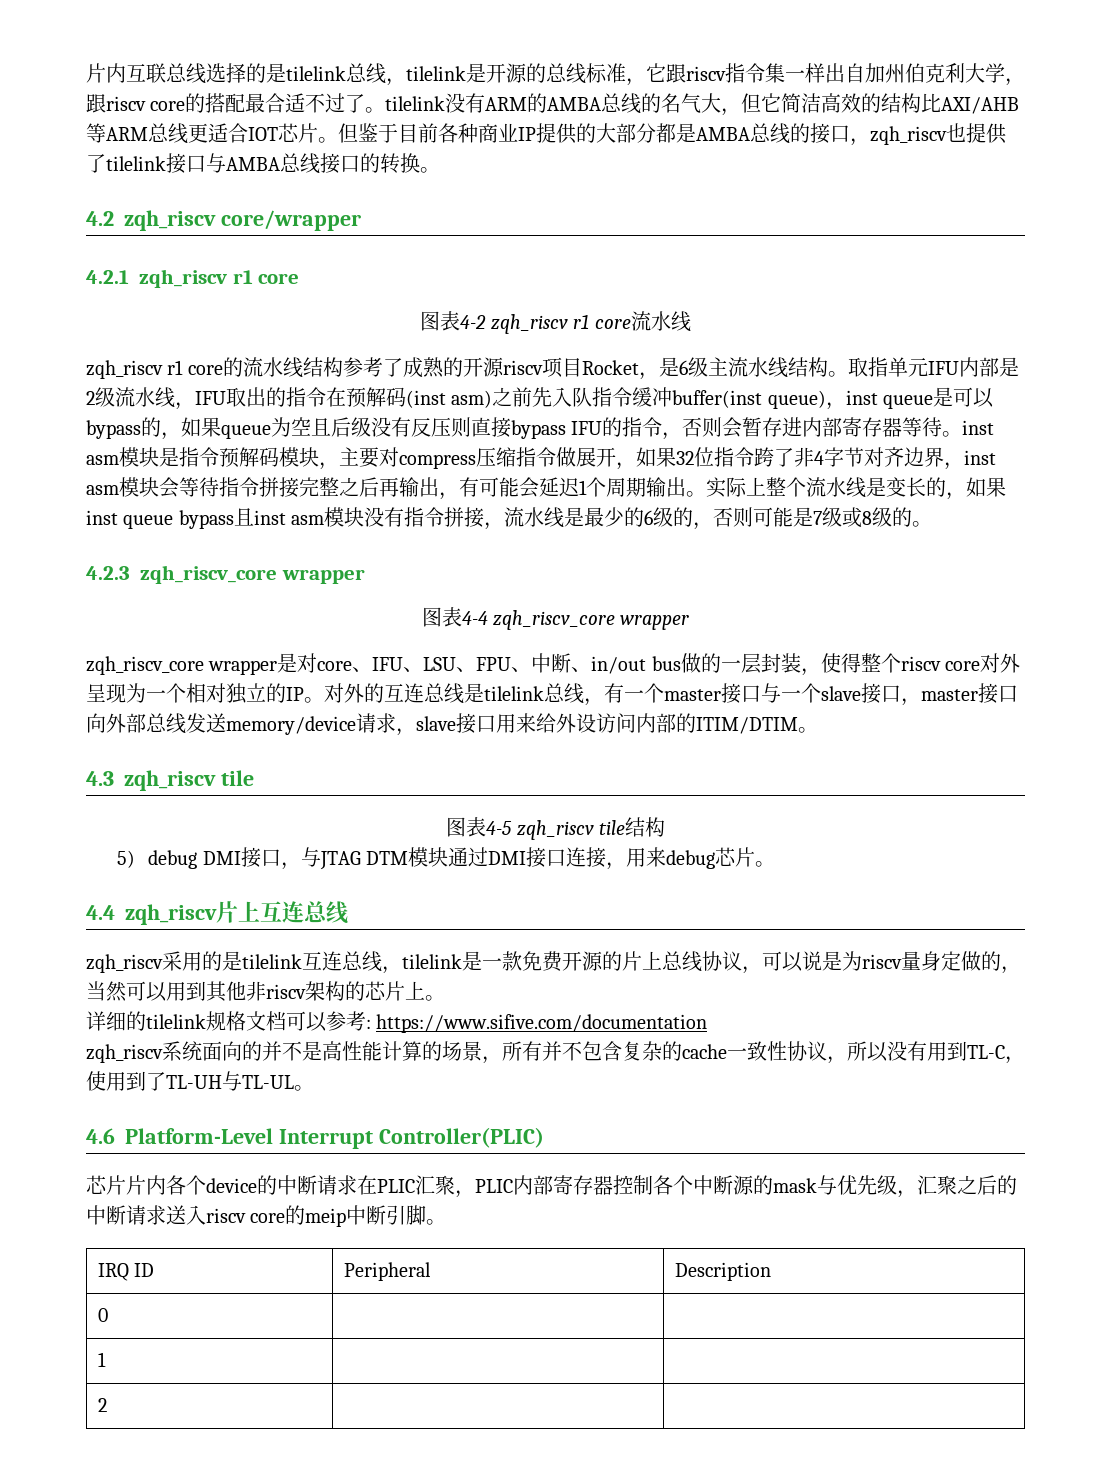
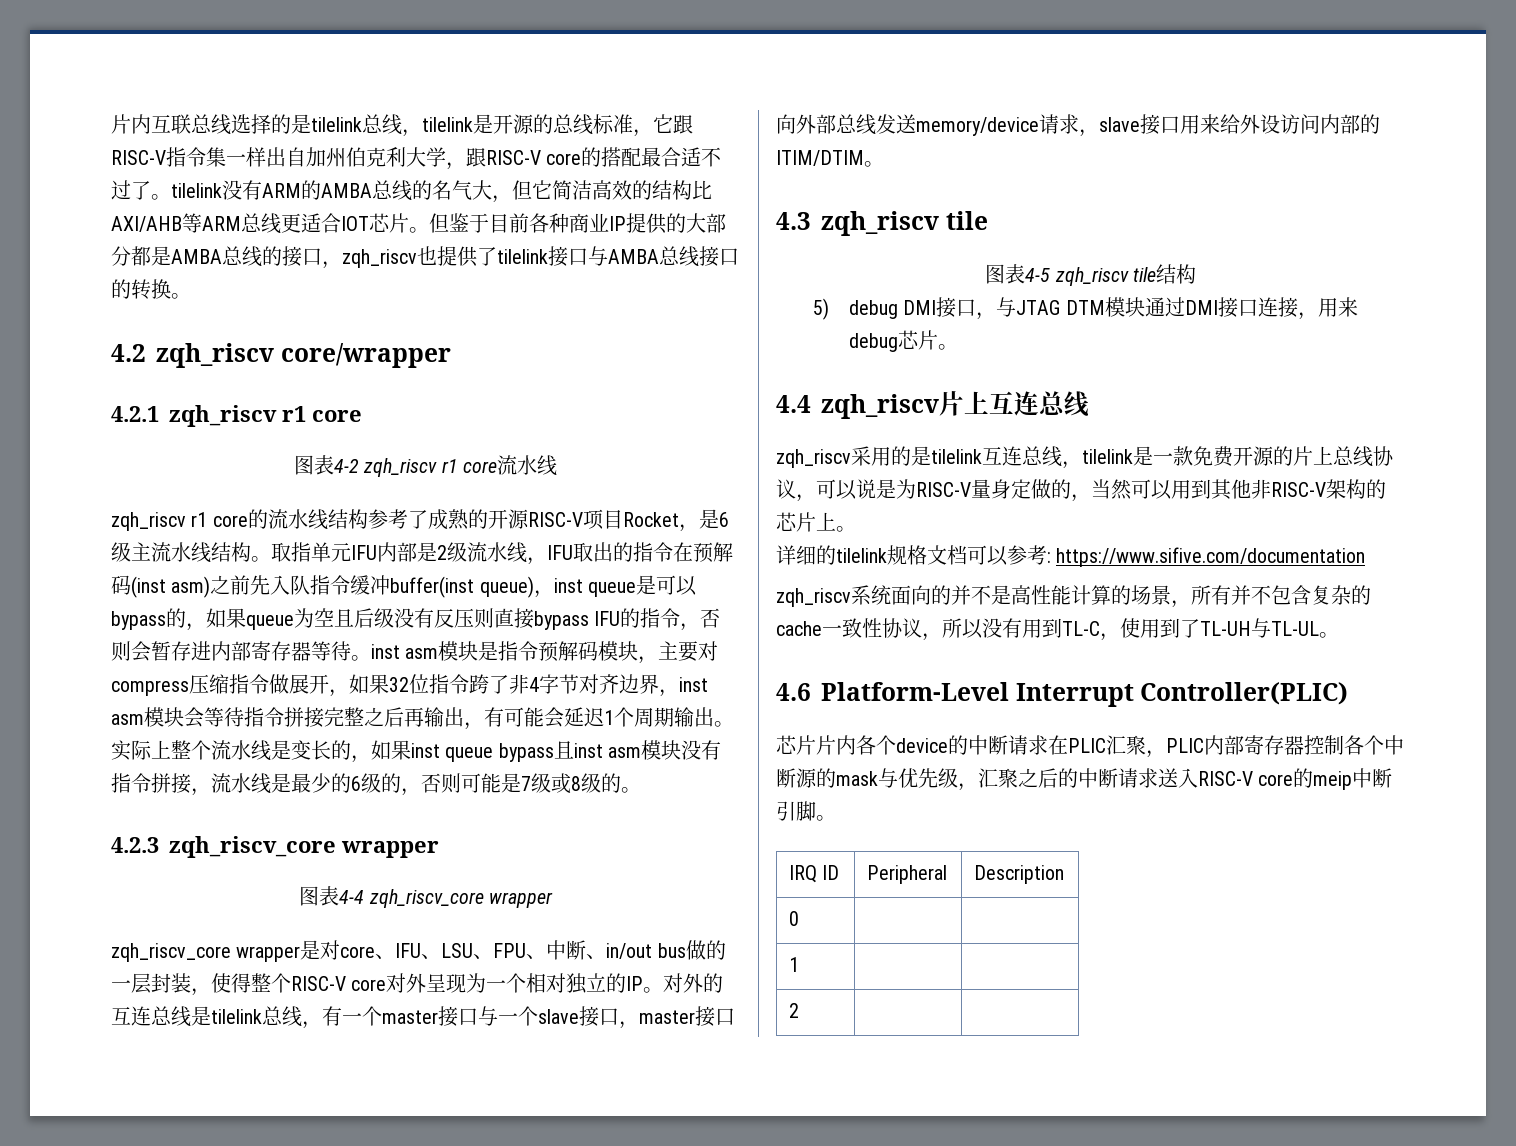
- 片内互联总线选择的是tilelink总线，tilelink是开源的总线标准，它跟riscv指令集一样出自加州伯克利大学，跟riscv core的搭配最合适不过了。tilelink没有ARM的AMBA总线的名气大，但它简洁高效的结构比AXI/AHB等ARM总线更适合IOT芯片。
+ 片内互联总线选择的是tilelink总线，tilelink是开源的总线标准，它跟RISC-V指令集一样出自加州伯克利大学，跟RISC-V core的搭配最合适不过了。tilelink没有ARM的AMBA总线的名气大，但它简洁高效的结构比AXI/AHB等ARM总线更适合IOT芯片。
- zqh_riscv r1 core的流水线结构参考了成熟的开源riscv项目Rocket，是6级主流水线结构。
+ zqh_riscv r1 core的流水线结构参考了成熟的开源RISC-V项目Rocket，是6级主流水线结构。
- zqh_riscv_core wrapper是对core、IFU、LSU、FPU、中断、in/out bus做的一层封装，使得整个riscv core对外呈现为一个相对独立的IP。
+ zqh_riscv_core wrapper是对core、IFU、LSU、FPU、中断、in/out bus做的一层封装，使得整个RISC-V core对外呈现为一个相对独立的IP。
- zqh_riscv采用的是tilelink互连总线，tilelink是一款免费开源的片上总线协议，可以说是为riscv量身定做的，当然可以用到其他非riscv架构的芯片上。
+ zqh_riscv采用的是tilelink互连总线，tilelink是一款免费开源的片上总线协议，可以说是为RISC-V量身定做的，当然可以用到其他非RISC-V架构的芯片上。
- 芯片片内各个device的中断请求在PLIC汇聚，PLIC内部寄存器控制各个中断源的mask与优先级，汇聚之后的中断请求送入riscv core的meip中断引脚。
+ 芯片片内各个device的中断请求在PLIC汇聚，PLIC内部寄存器控制各个中断源的mask与优先级，汇聚之后的中断请求送入RISC-V core的meip中断引脚。

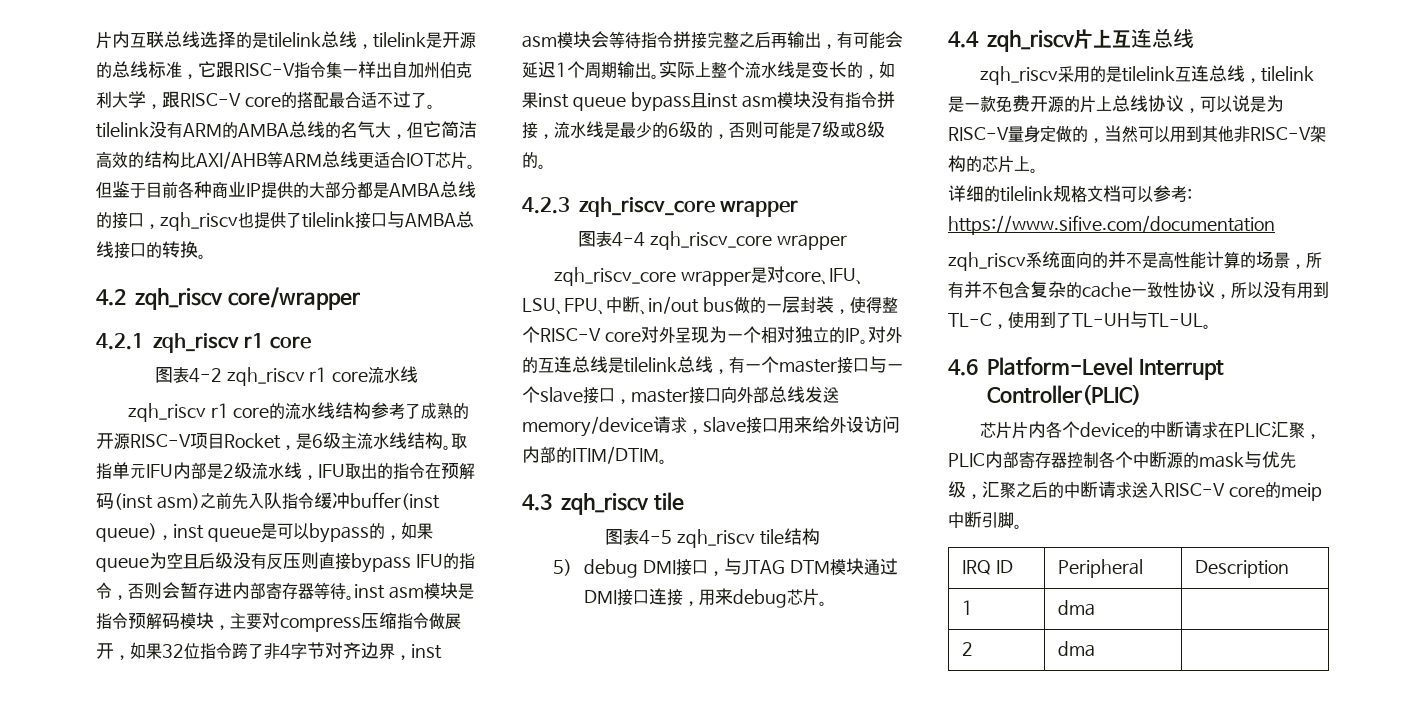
- 0 | |
- 1 | |
+ 1 | dma |
- 2 | |
+ 2 | dma |

